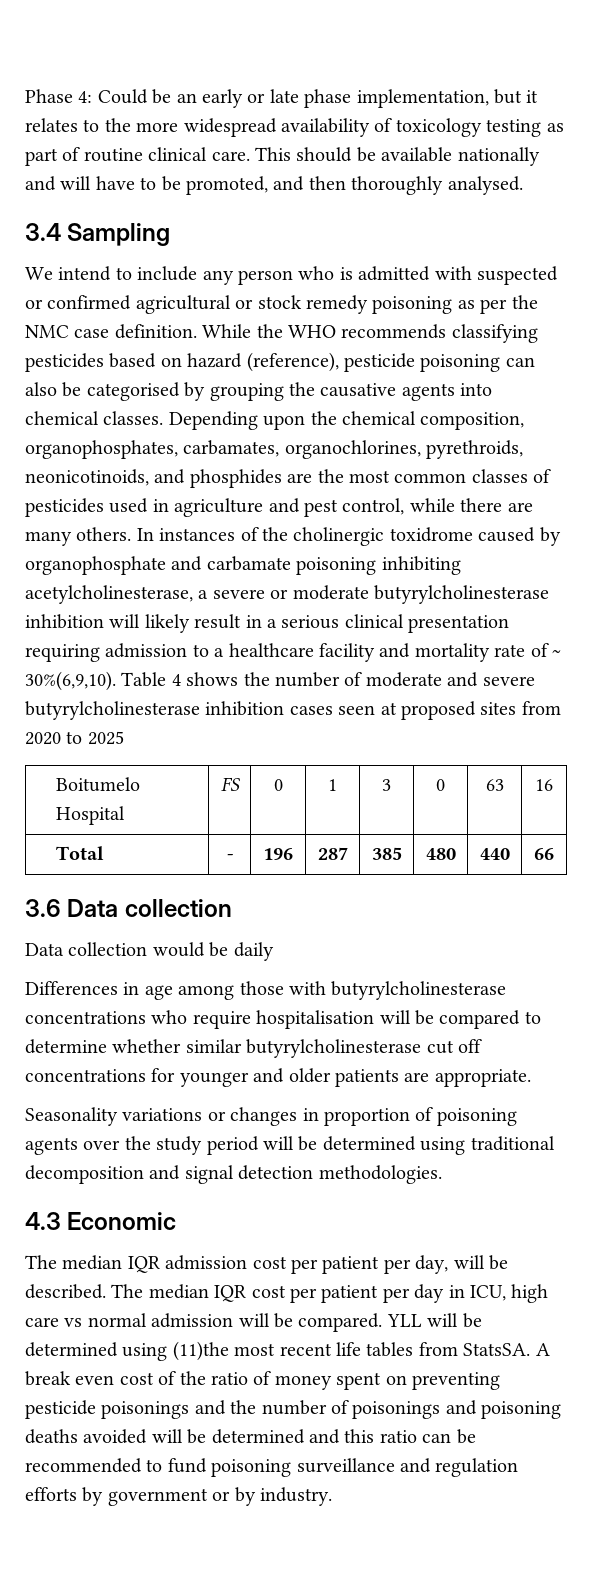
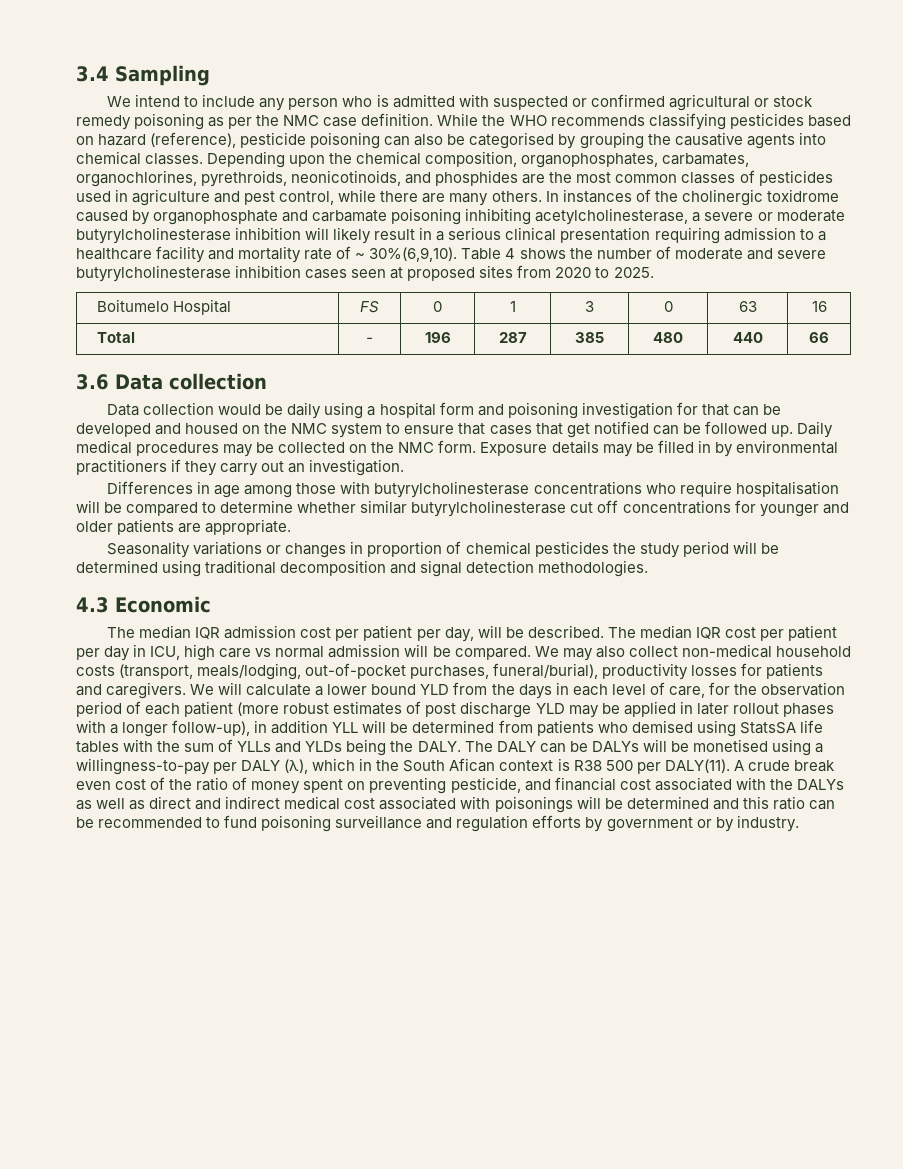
- Phase 4: Could be an early or late phase implementation, but it relates to the more widespread availability of toxicology testing as part of routine clinical care. This should be available nationally and will have to be promoted, and then thoroughly analysed.
- Table 4 shows the number of moderate and severe butyrylcholinesterase inhibition cases seen at proposed sites from 2020 to 2025
+ Table 4 shows the number of moderate and severe butyrylcholinesterase inhibition cases seen at proposed sites from 2020 to 2025.
- Data collection would be daily
+ Data collection would be daily using a hospital form and poisoning investigation for that can be developed and housed on the NMC system to ensure that cases that get notified can be followed up. Daily medical procedures may be collected on the NMC form. Exposure details may be filled in by environmental practitioners if they carry out an investigation.
- Seasonality variations or changes in proportion of poisoning agents over the study period will be determined using traditional decomposition and signal detection methodologies.
+ Seasonality variations or changes in proportion of chemical pesticides the study period will be determined using traditional decomposition and signal detection methodologies.
- YLL will be determined using (11)the most recent life tables from StatsSA. A break even cost of the ratio of money spent on preventing pesticide poisonings and the number of poisonings and poisoning deaths avoided will be determined and this ratio can be recommended to fund poisoning surveillance and regulation efforts by government or by industry.
+ We may also collect non-medical household costs (transport, meals/lodging, out-of-pocket purchases, funeral/burial), productivity losses for patients and caregivers. We will calculate a lower bound YLD from the days in each level of care, for the observation period of each patient (more robust estimates of post discharge YLD may be applied in later rollout phases with a longer follow-up), in addition YLL will be determined from patients who demised using StatsSA life tables with the sum of YLLs and YLDs being the DALY. The DALY can be DALYs will be monetised using a willingness-to-pay per DALY (λ), which in the South Afican context is R38 500 per DALY(11). A crude break even cost of the ratio of money spent on preventing pesticide, and financial cost associated with the DALYs as well as direct and indirect medical cost associated with poisonings will be determined and this ratio can be recommended to fund poisoning surveillance and regulation efforts by government or by industry.

